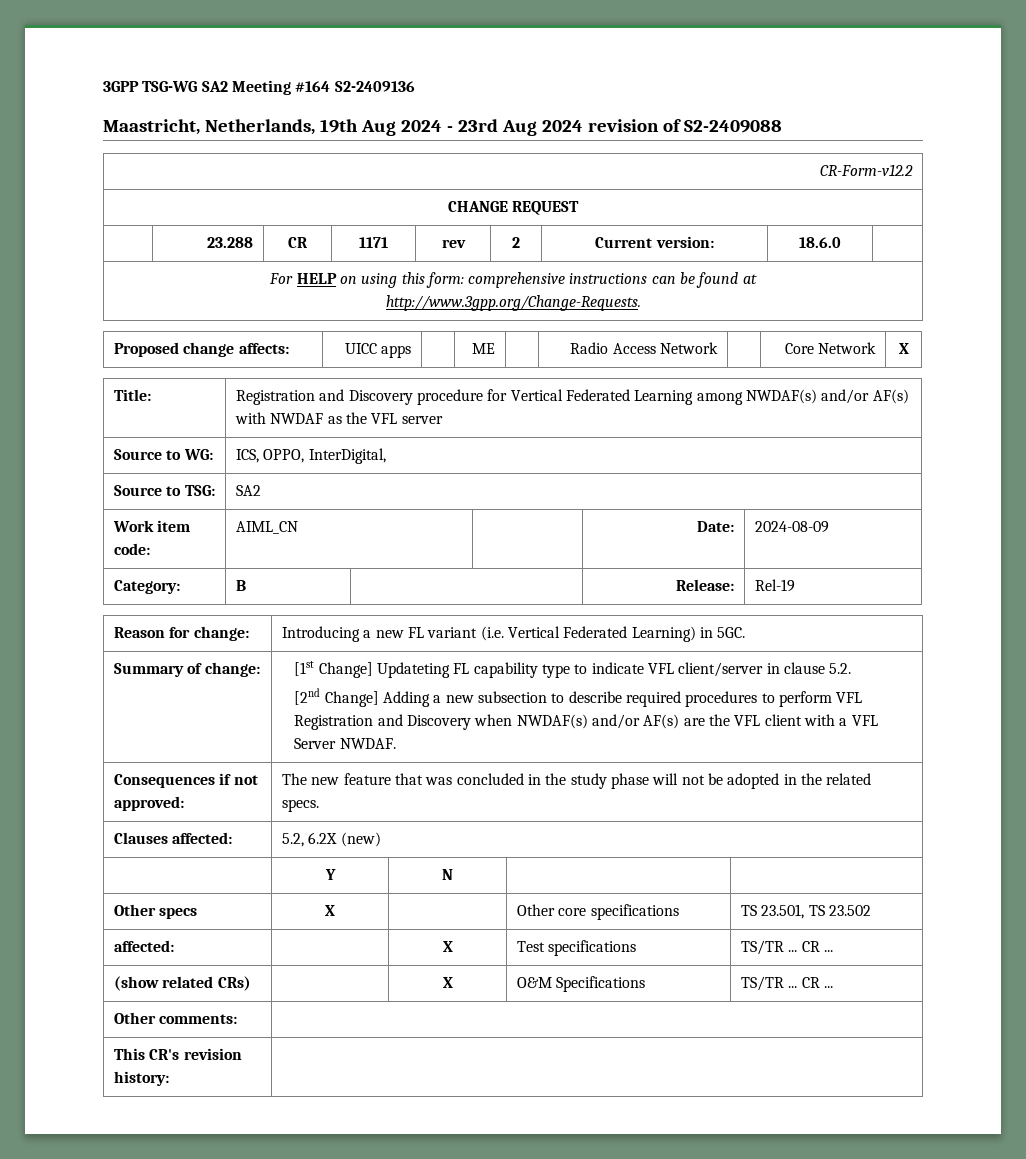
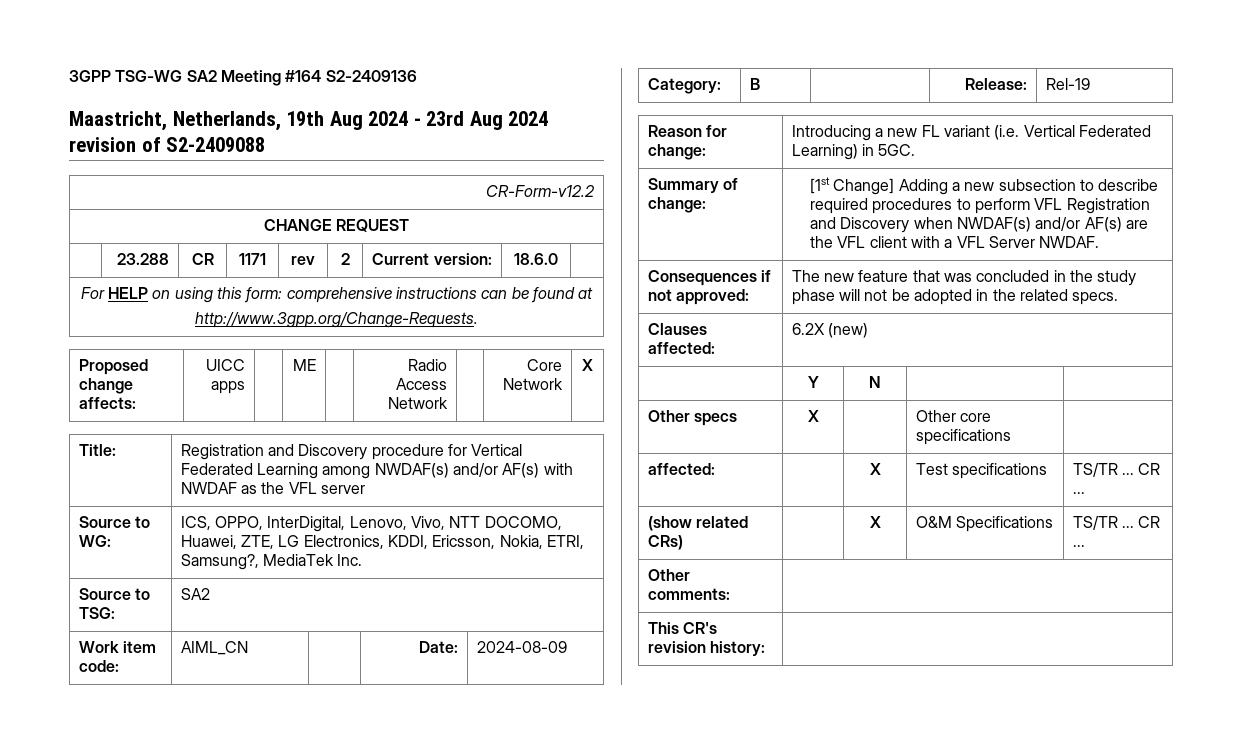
- Source to WG: | ICS, OPPO, InterDigital,
+ Source to WG: | ICS, OPPO, InterDigital, Lenovo, Vivo, NTT DOCOMO, Huawei, ZTE, LG Electronics, KDDI, Ericsson, Nokia, ETRI, Samsung?, MediaTek Inc.
- [1st Change] Updateting FL capability type to indicate VFL client/server in clause 5.2.
- [2nd Change] Adding a new subsection to describe required procedures to perform VFL Registration and Discovery when NWDAF(s) and/or AF(s) are the VFL client with a VFL Server NWDAF.
+ [1st Change] Adding a new subsection to describe required procedures to perform VFL Registration and Discovery when NWDAF(s) and/or AF(s) are the VFL client with a VFL Server NWDAF.
- Clauses affected: | 5.2, 6.2X (new)
+ Clauses affected: | 6.2X (new)
- Other specs | X | | Other core specifications | TS 23.501, TS 23.502
+ Other specs | X | | Other core specifications |

